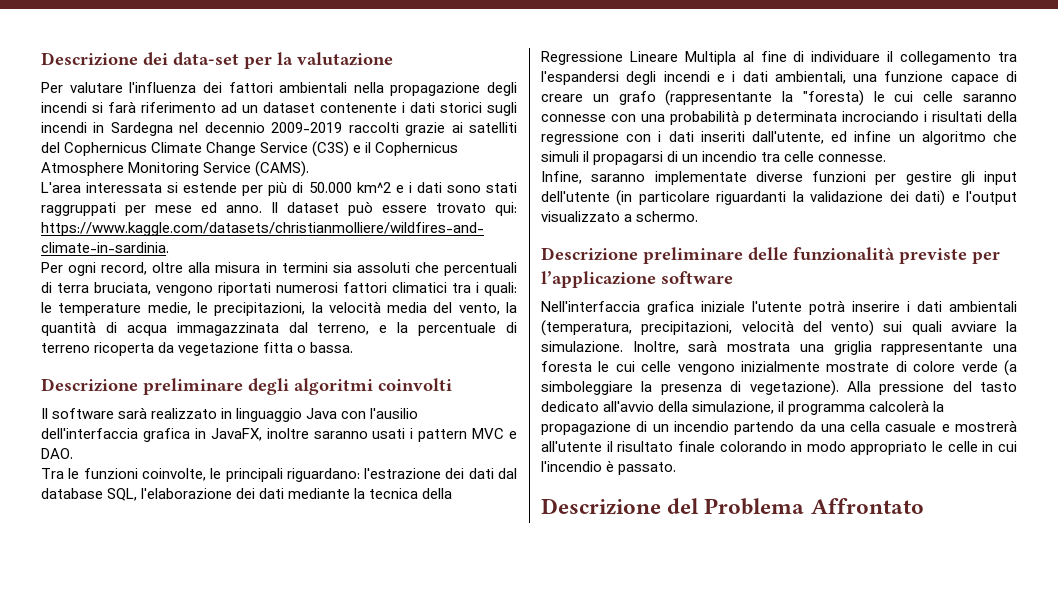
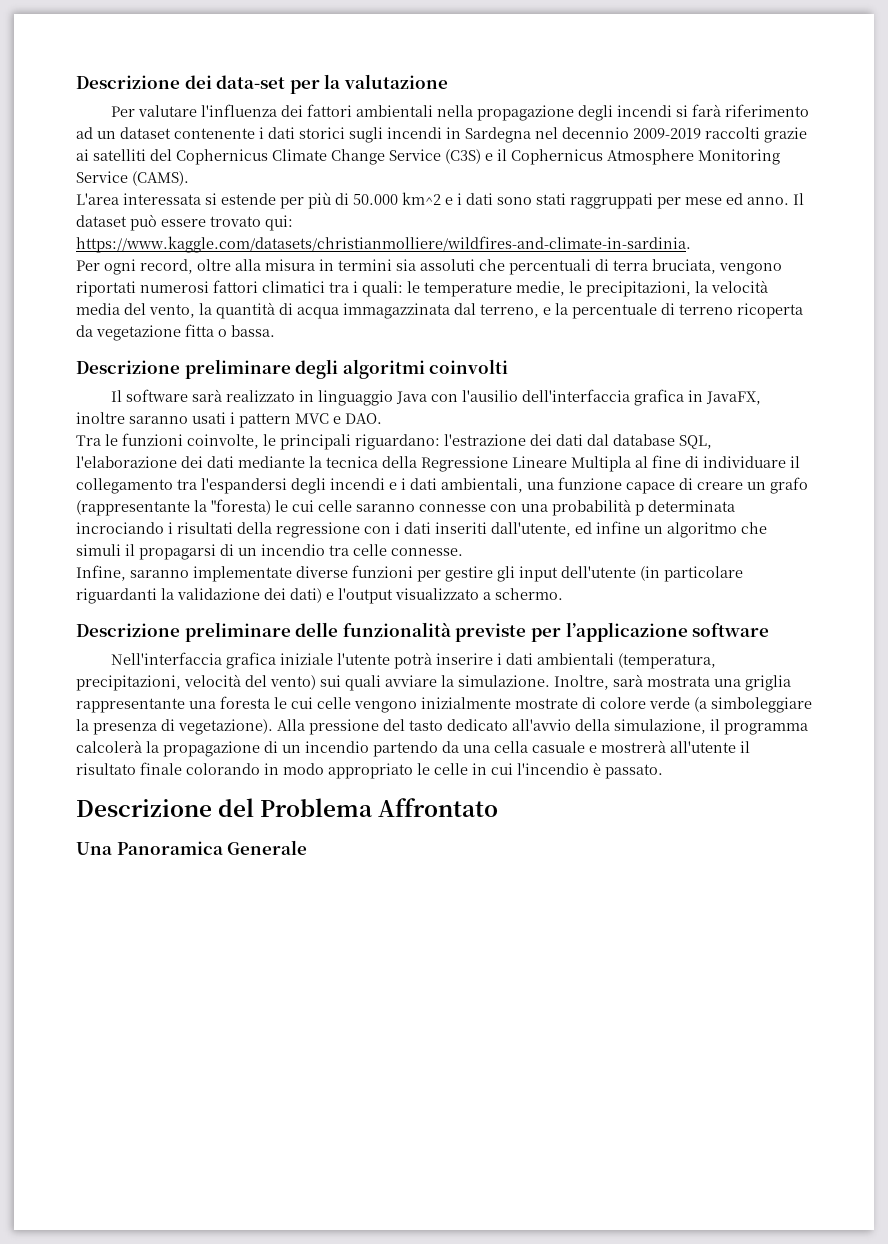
+ Una Panoramica Generale

